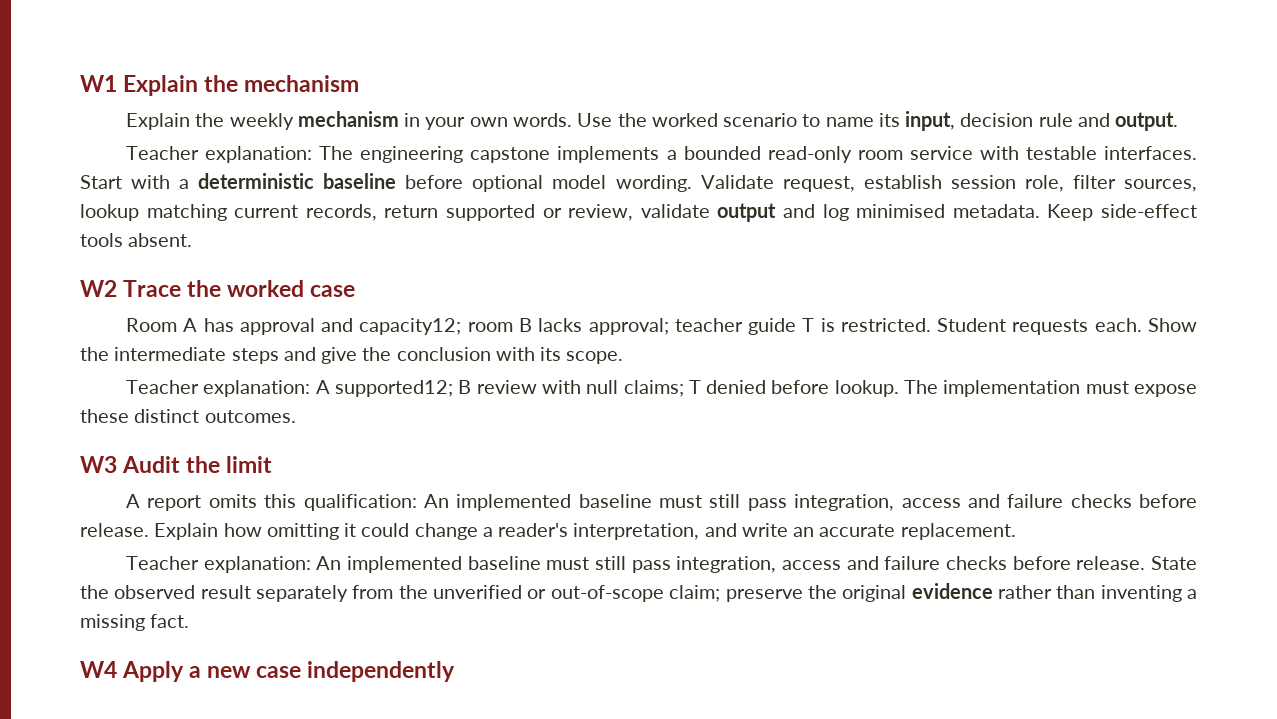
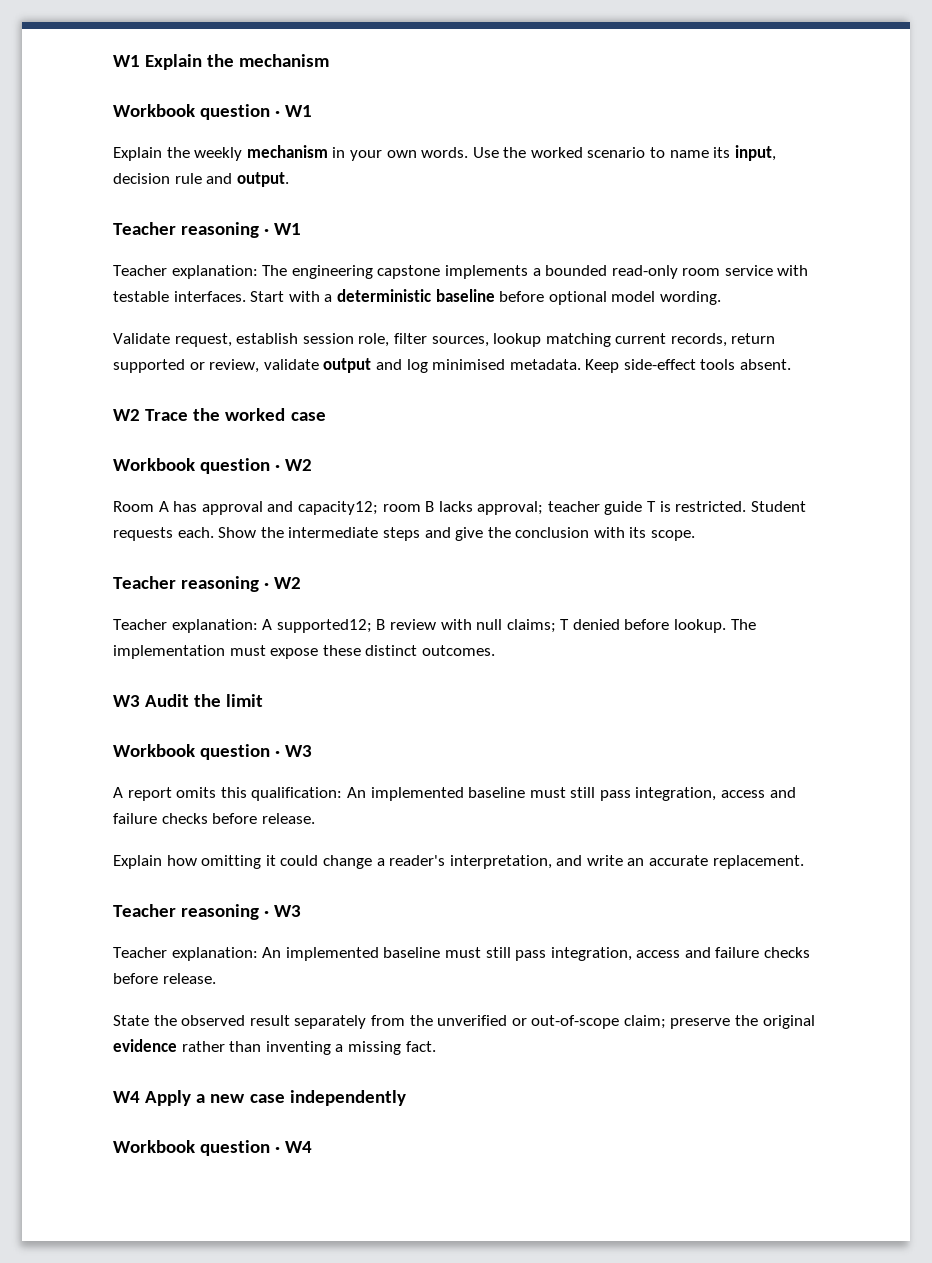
+ Workbook question · W1
+ Teacher reasoning · W1
- Start with a deterministic baseline before optional model wording. Validate request, establish session role, filter sources, lookup matching current records, return supported or review, validate output and log minimised metadata.
+ Start with a deterministic baseline before optional model wording.
+ Validate request, establish session role, filter sources, lookup matching current records, return supported or review, validate output and log minimised metadata.
+ Workbook question · W2
+ Teacher reasoning · W2
+ Workbook question · W3
- A report omits this qualification: An implemented baseline must still pass integration, access and failure checks before release. Explain how omitting it could change a reader's interpretation, and write an accurate replacement.
+ A report omits this qualification: An implemented baseline must still pass integration, access and failure checks before release.
+ Explain how omitting it could change a reader's interpretation, and write an accurate replacement.
+ Teacher reasoning · W3
- Teacher explanation: An implemented baseline must still pass integration, access and failure checks before release. State the observed result separately from the unverified or out-of-scope claim; preserve the original evidence rather than inventing a missing fact.
+ Teacher explanation: An implemented baseline must still pass integration, access and failure checks before release.
+ State the observed result separately from the unverified or out-of-scope claim; preserve the original evidence rather than inventing a missing fact.
+ Workbook question · W4

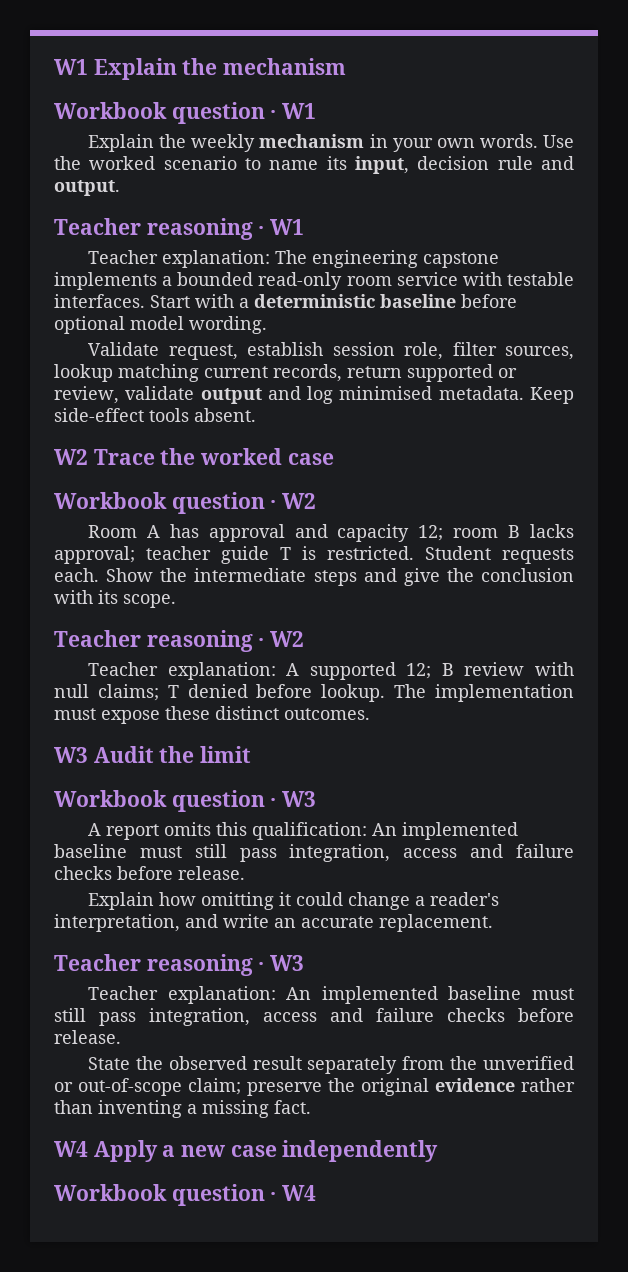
- Room A has approval and capacity12; room B lacks approval; teacher guide T is restricted.
+ Room A has approval and capacity 12; room B lacks approval; teacher guide T is restricted.
- Teacher explanation: A supported12; B review with null claims; T denied before lookup.
+ Teacher explanation: A supported 12; B review with null claims; T denied before lookup.

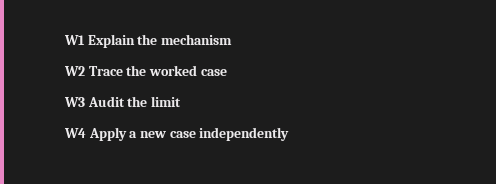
- Workbook question · W1
- Explain the weekly mechanism in your own words. Use the worked scenario to name its input, decision rule and output.
- Teacher reasoning · W1
- Teacher explanation: The engineering capstone implements a bounded read-only room service with testable interfaces. Start with a deterministic baseline before optional model wording.
- Validate request, establish session role, filter sources, lookup matching current records, return supported or review, validate output and log minimised metadata. Keep side-effect tools absent.
- Workbook question · W2
- Room A has approval and capacity 12; room B lacks approval; teacher guide T is restricted. Student requests each. Show the intermediate steps and give the conclusion with its scope.
- Teacher reasoning · W2
- Teacher explanation: A supported 12; B review with null claims; T denied before lookup. The implementation must expose these distinct outcomes.
  W3 Audit the limit
- Workbook question · W3
- A report omits this qualification: An implemented baseline must still pass integration, access and failure checks before release.
- Explain how omitting it could change a reader's interpretation, and write an accurate replacement.
- Teacher reasoning · W3
- Teacher explanation: An implemented baseline must still pass integration, access and failure checks before release.
- State the observed result separately from the unverified or out-of-scope claim; preserve the original evidence rather than inventing a missing fact.
- Workbook question · W4

